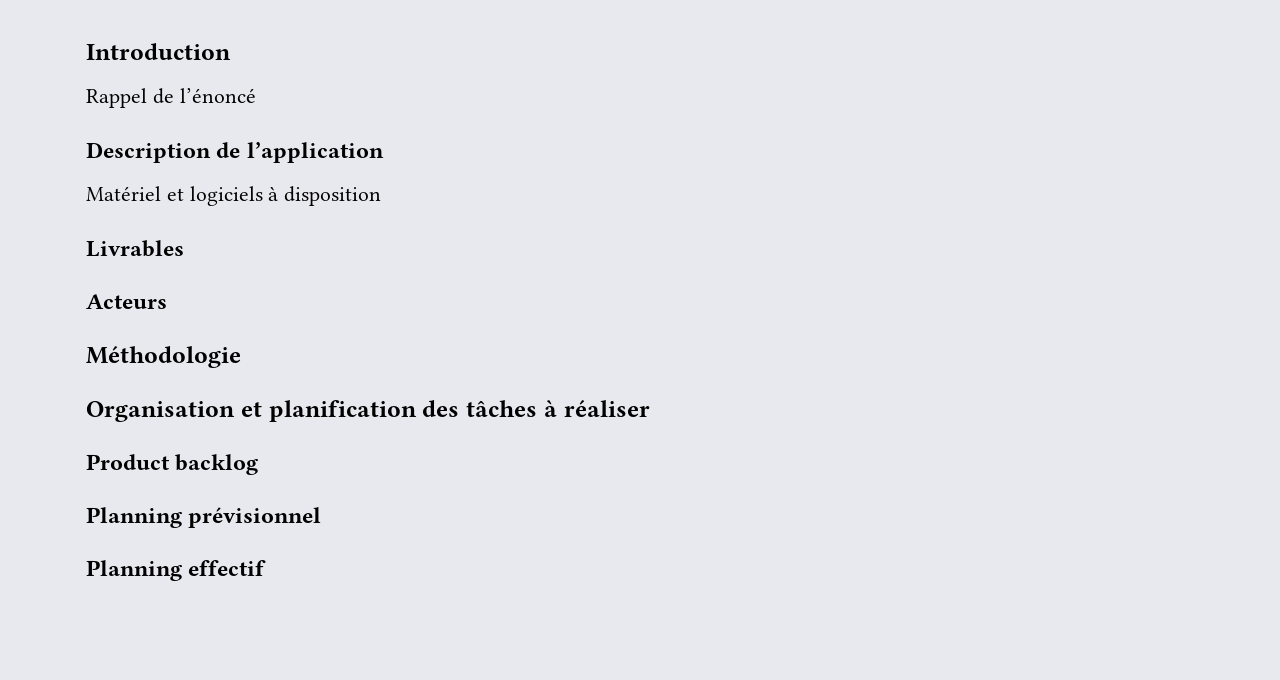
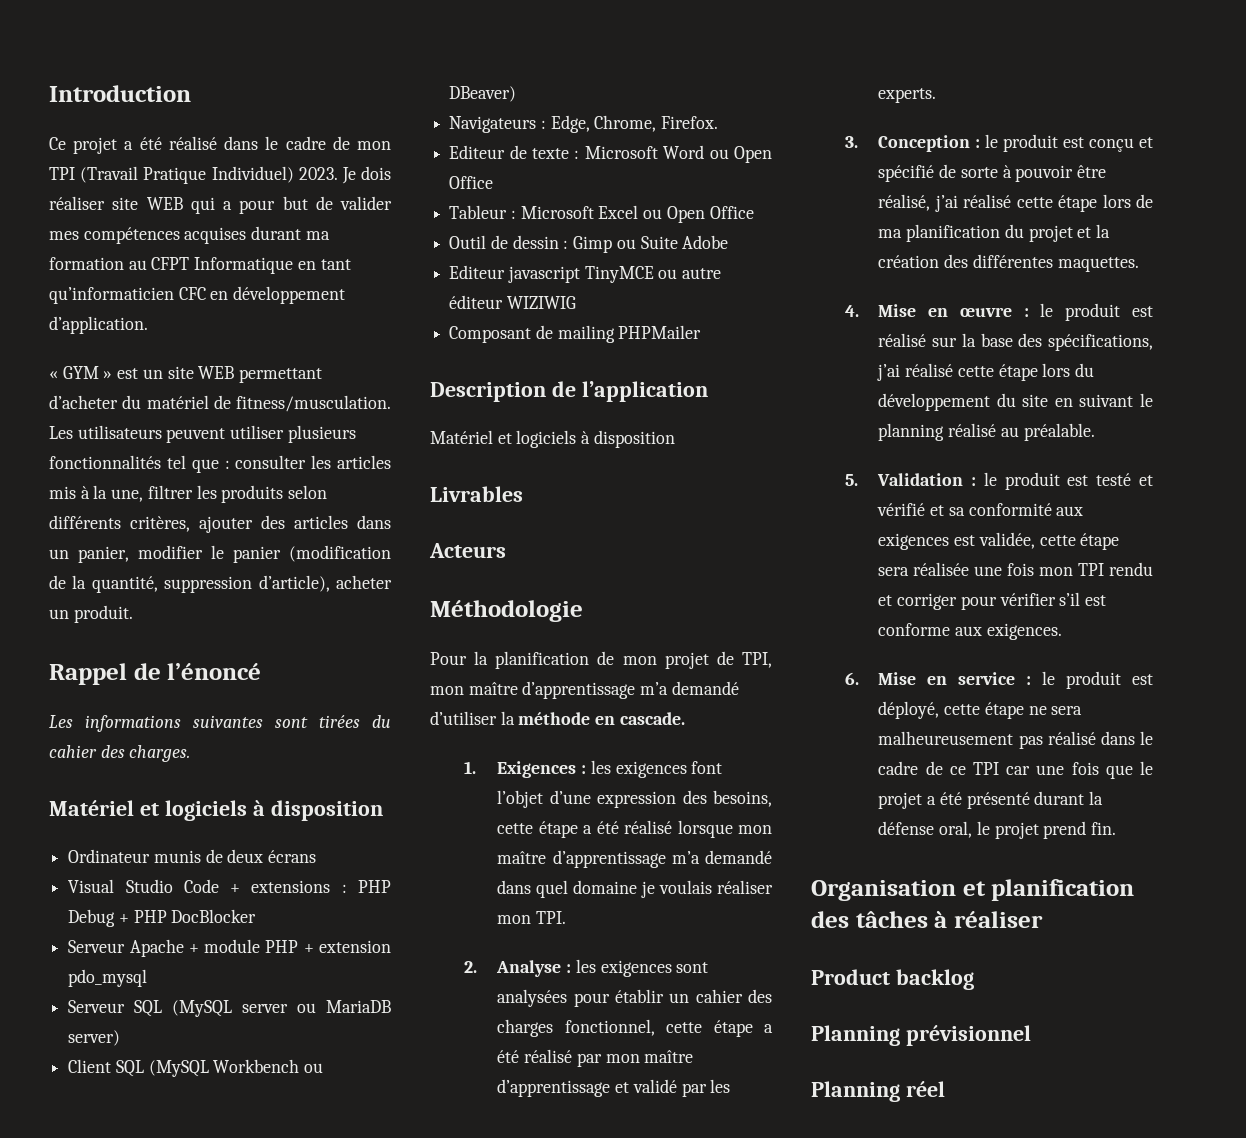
+ Ce projet a été réalisé dans le cadre de mon TPI (Travail Pratique Individuel) 2023. Je dois réaliser site WEB qui a pour but de valider mes compétences acquises durant ma formation au CFPT Informatique en tant qu’informaticien CFC en développement d’application.
+ « GYM » est un site WEB permettant d’acheter du matériel de fitness/musculation. Les utilisateurs peuvent utiliser plusieurs fonctionnalités tel que : consulter les articles mis à la une, filtrer les produits selon différents critères, ajouter des articles dans un panier, modifier le panier (modification de la quantité, suppression d’article), acheter un produit.
  Rappel de l’énoncé
+ Les informations suivantes sont tirées du cahier des charges.
+ Matériel et logiciels à disposition
+ Ordinateur munis de deux écrans
+ Visual Studio Code + extensions : PHP Debug + PHP DocBlocker
+ Serveur Apache + module PHP + extension pdo_mysql
+ Serveur SQL (MySQL server ou MariaDB server)
+ Client SQL (MySQL Workbench ou DBeaver)
+ Navigateurs : Edge, Chrome, Firefox.
+ Editeur de texte : Microsoft Word ou Open Office
+ Tableur : Microsoft Excel ou Open Office
+ Outil de dessin : Gimp ou Suite Adobe
+ Editeur javascript TinyMCE ou autre éditeur WIZIWIG
+ Composant de mailing PHPMailer
+ Pour la planification de mon projet de TPI, mon maître d’apprentissage m’a demandé d’utiliser la méthode en cascade.
+ 1. Exigences : les exigences font l’objet d’une expression des besoins, cette étape a été réalisé lorsque mon maître d’apprentissage m’a demandé dans quel domaine je voulais réaliser mon TPI.
+ 2. Analyse : les exigences sont analysées pour établir un cahier des charges fonctionnel, cette étape a été réalisé par mon maître d’apprentissage et validé par les experts.
+ 3. Conception : le produit est conçu et spécifié de sorte à pouvoir être réalisé, j’ai réalisé cette étape lors de ma planification du projet et la création des différentes maquettes.
+ 4. Mise en œuvre : le produit est réalisé sur la base des spécifications, j’ai réalisé cette étape lors du développement du site en suivant le planning réalisé au préalable.
+ 5. Validation : le produit est testé et vérifié et sa conformité aux exigences est validée, cette étape sera réalisée une fois mon TPI rendu et corriger pour vérifier s’il est conforme aux exigences.
+ 6. Mise en service : le produit est déployé, cette étape ne sera malheureusement pas réalisé dans le cadre de ce TPI car une fois que le projet a été présenté durant la défense oral, le projet prend fin.
- Planning effectif
+ Planning réel

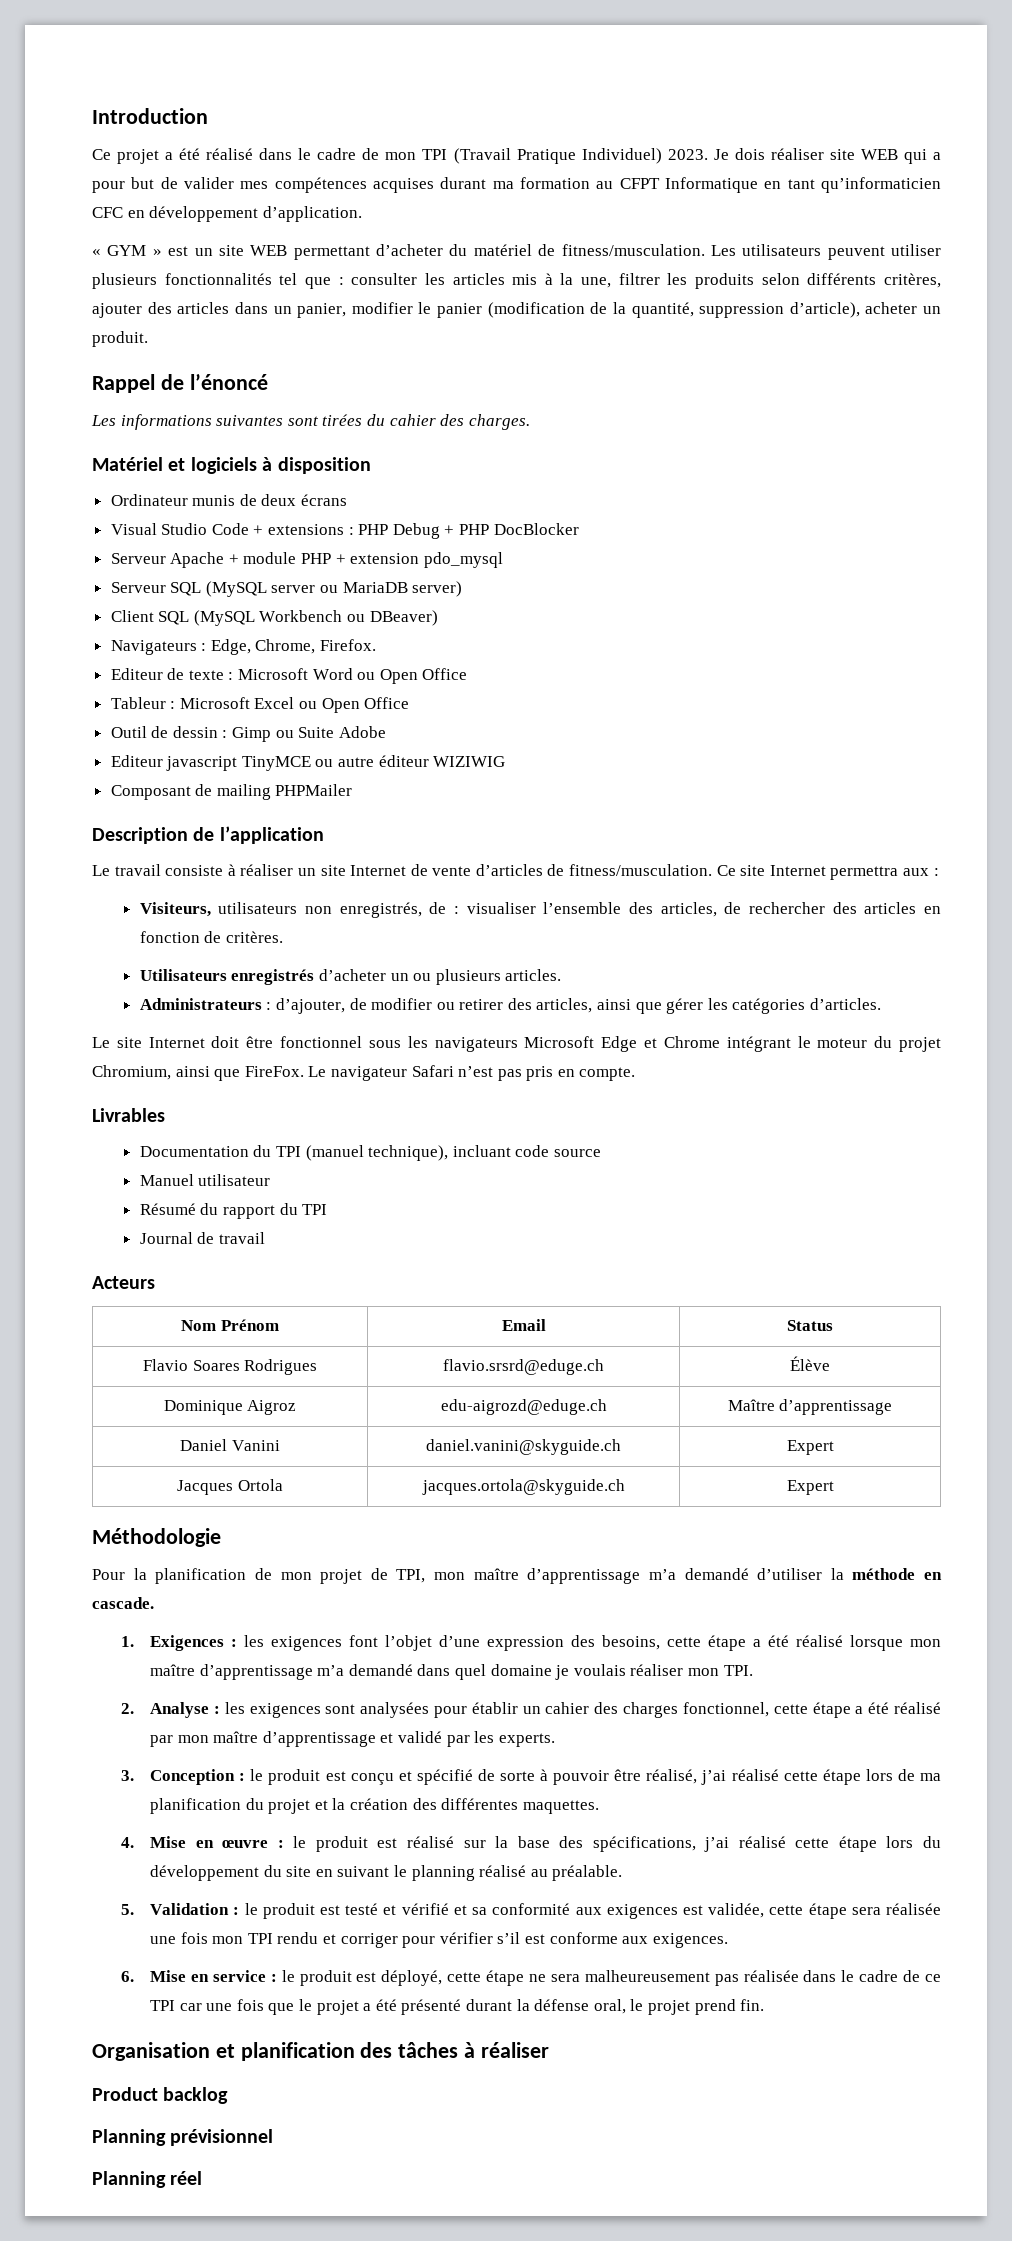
  Description de l’application
- Matériel et logiciels à disposition
+ Le travail consiste à réaliser un site Internet de vente d’articles de fitness/musculation. Ce site Internet permettra aux :
+ Visiteurs, utilisateurs non enregistrés, de : visualiser l’ensemble des articles, de rechercher des articles en fonction de critères.
+ Utilisateurs enregistrés d’acheter un ou plusieurs articles.
+ Administrateurs : d’ajouter, de modifier ou retirer des articles, ainsi que gérer les catégories d’articles.
+ Le site Internet doit être fonctionnel sous les navigateurs Microsoft Edge et Chrome intégrant le moteur du projet Chromium, ainsi que FireFox. Le navigateur Safari n’est pas pris en compte.
  Livrables
+ Documentation du TPI (manuel technique), incluant code source
+ Manuel utilisateur
+ Résumé du rapport du TPI
+ Journal de travail
  Acteurs
+ Nom Prénom | Email | Status
+ Flavio Soares Rodrigues | flavio.srsrd@eduge.ch | Élève
+ Dominique Aigroz | edu-aigrozd@eduge.ch | Maître d’apprentissage
+ Daniel Vanini | daniel.vanini@skyguide.ch | Expert
+ Jacques Ortola | jacques.ortola@skyguide.ch | Expert
- 6. Mise en service : le produit est déployé, cette étape ne sera malheureusement pas réalisé dans le cadre de ce TPI car une fois que le projet a été présenté durant la défense oral, le projet prend fin.
+ 6. Mise en service : le produit est déployé, cette étape ne sera malheureusement pas réalisée dans le cadre de ce TPI car une fois que le projet a été présenté durant la défense oral, le projet prend fin.

